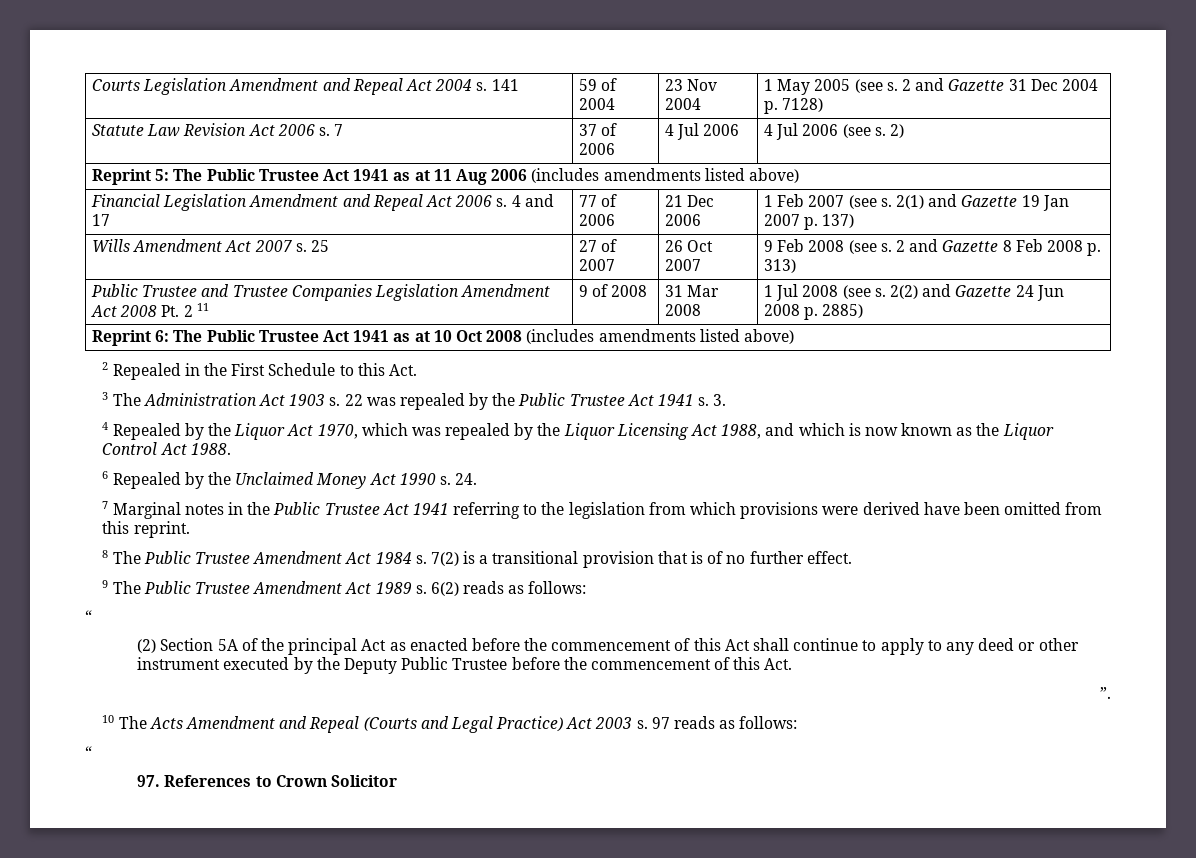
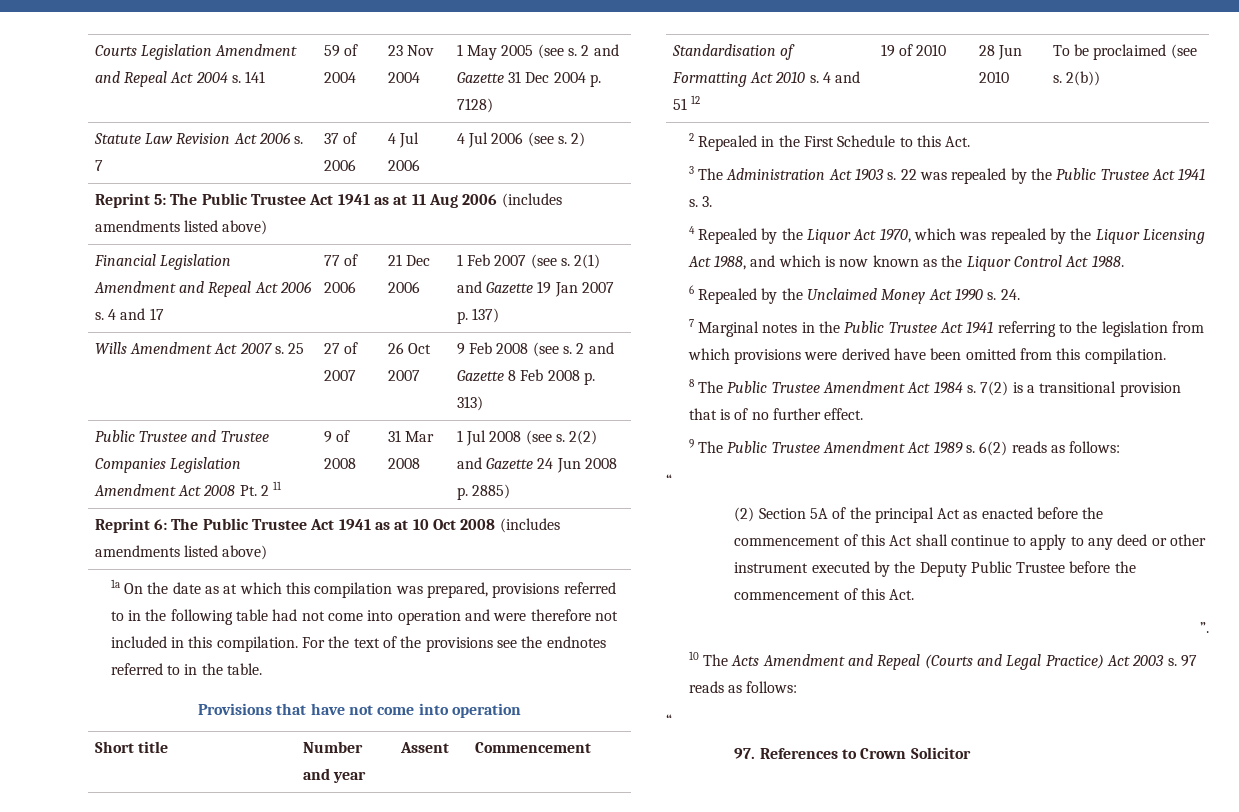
+ 1a On the date as at which this compilation was prepared, provisions referred to in the following table had not come into operation and were therefore not included in this compilation. For the text of the provisions see the endnotes referred to in the table.
+ Provisions that have not come into operation
+ Short title | Number and year | Assent | Commencement
+ Standardisation of Formatting Act 2010 s. 4 and 51 12 | 19 of 2010 | 28 Jun 2010 | To be proclaimed (see s. 2(b))
- 7 Marginal notes in the Public Trustee Act 1941 referring to the legislation from which provisions were derived have been omitted from this reprint.
+ 7 Marginal notes in the Public Trustee Act 1941 referring to the legislation from which provisions were derived have been omitted from this compilation.

